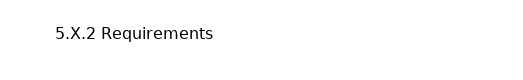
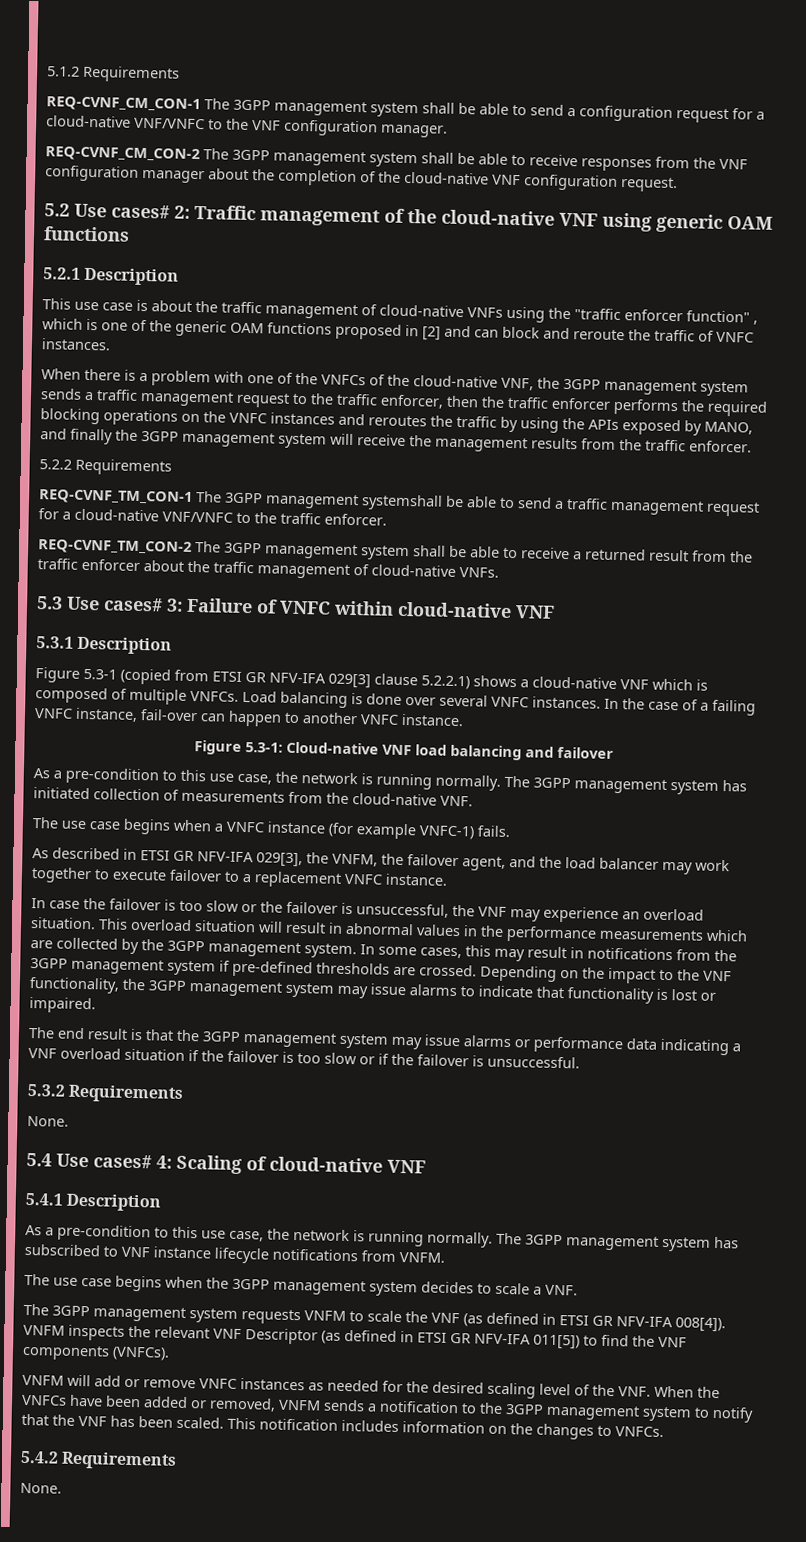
- 5.X.2 Requirements
+ 5.1.2 Requirements
+ REQ-CVNF_CM_CON-1 The 3GPP management system shall be able to send a configuration request for a cloud-native VNF/VNFC to the VNF configuration manager.
+ REQ-CVNF_CM_CON-2 The 3GPP management system shall be able to receive responses from the VNF configuration manager about the completion of the cloud-native VNF configuration request.
+ 5.2 Use cases# 2: Traffic management of the cloud-native VNF using generic OAM functions
+ 5.2.1 Description
+ This use case is about the traffic management of cloud-native VNFs using the "traffic enforcer function" , which is one of the generic OAM functions proposed in [2] and can block and reroute the traffic of VNFC instances.
+ When there is a problem with one of the VNFCs of the cloud-native VNF, the 3GPP management system sends a traffic management request to the traffic enforcer, then the traffic enforcer performs the required blocking operations on the VNFC instances and reroutes the traffic by using the APIs exposed by MANO, and finally the 3GPP management system will receive the management results from the traffic enforcer.
+ 5.2.2 Requirements
+ REQ-CVNF_TM_CON-1 The 3GPP management systemshall be able to send a traffic management request for a cloud-native VNF/VNFC to the traffic enforcer.
+ REQ-CVNF_TM_CON-2 The 3GPP management system shall be able to receive a returned result from the traffic enforcer about the traffic management of cloud-native VNFs.
+ 5.3 Use cases# 3: Failure of VNFC within cloud-native VNF
+ 5.3.1 Description
+ Figure 5.3-1 (copied from ETSI GR NFV-IFA 029[3] clause 5.2.2.1) shows a cloud-native VNF which is composed of multiple VNFCs. Load balancing is done over several VNFC instances. In the case of a failing VNFC instance, fail-over can happen to another VNFC instance.
+ Figure 5.3-1: Cloud-native VNF load balancing and failover
+ As a pre-condition to this use case, the network is running normally. The 3GPP management system has initiated collection of measurements from the cloud-native VNF.
+ The use case begins when a VNFC instance (for example VNFC-1) fails.
+ As described in ETSI GR NFV-IFA 029[3], the VNFM, the failover agent, and the load balancer may work together to execute failover to a replacement VNFC instance.
+ In case the failover is too slow or the failover is unsuccessful, the VNF may experience an overload situation. This overload situation will result in abnormal values in the performance measurements which are collected by the 3GPP management system. In some cases, this may result in notifications from the 3GPP management system if pre-defined thresholds are crossed. Depending on the impact to the VNF functionality, the 3GPP management system may issue alarms to indicate that functionality is lost or impaired.
+ The end result is that the 3GPP management system may issue alarms or performance data indicating a VNF overload situation if the failover is too slow or if the failover is unsuccessful.
+ 5.3.2 Requirements
+ None.
+ 5.4 Use cases# 4: Scaling of cloud-native VNF
+ 5.4.1 Description
+ As a pre-condition to this use case, the network is running normally. The 3GPP management system has subscribed to VNF instance lifecycle notifications from VNFM.
+ The use case begins when the 3GPP management system decides to scale a VNF.
+ The 3GPP management system requests VNFM to scale the VNF (as defined in ETSI GR NFV-IFA 008[4]). VNFM inspects the relevant VNF Descriptor (as defined in ETSI GR NFV-IFA 011[5]) to find the VNF components (VNFCs).
+ VNFM will add or remove VNFC instances as needed for the desired scaling level of the VNF. When the VNFCs have been added or removed, VNFM sends a notification to the 3GPP management system to notify that the VNF has been scaled. This notification includes information on the changes to VNFCs.
+ 5.4.2 Requirements
+ None.

